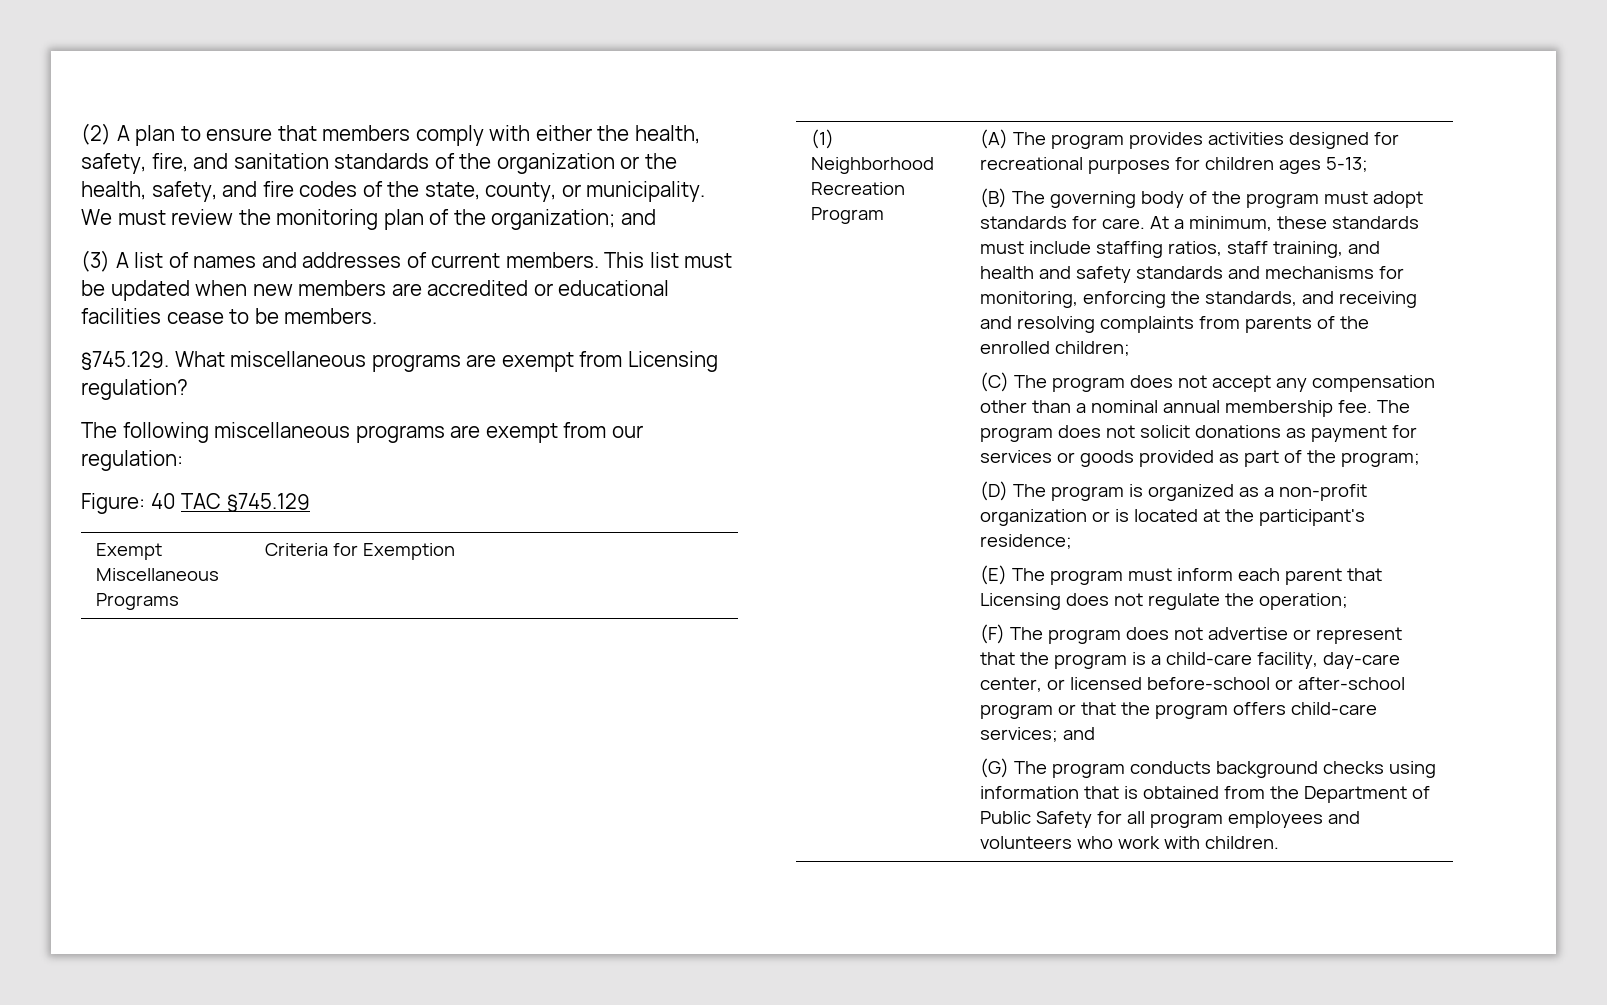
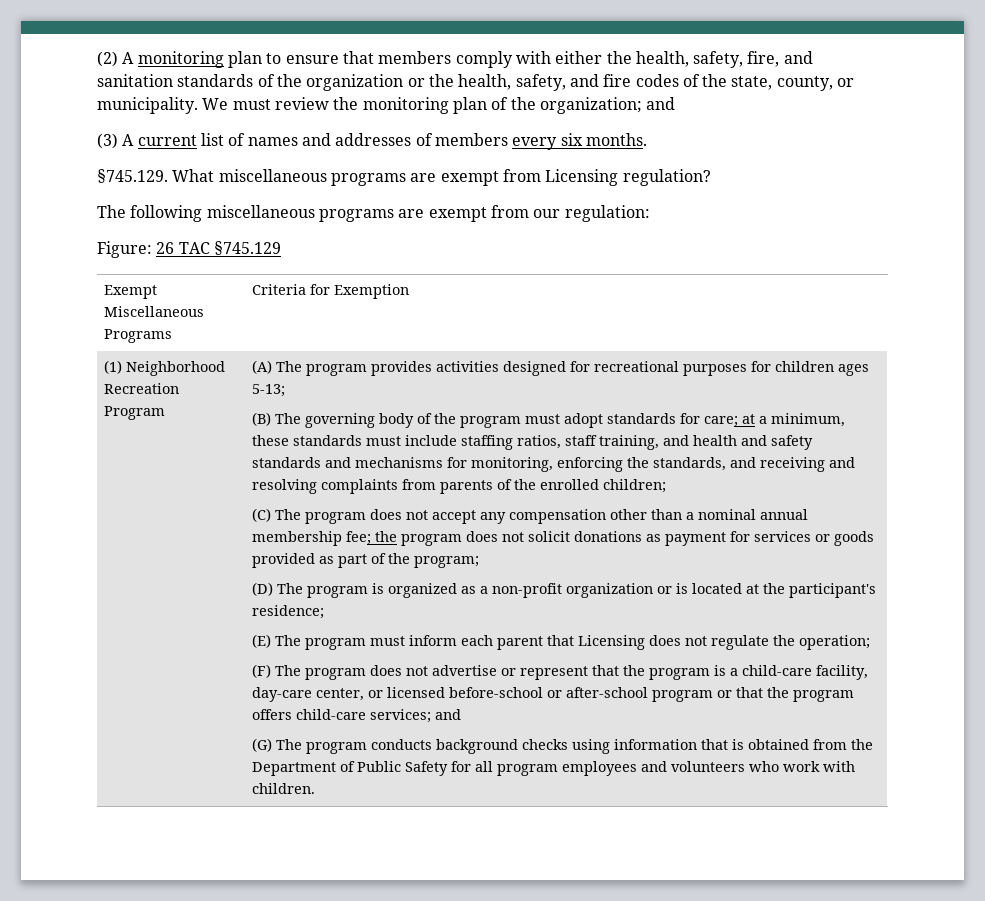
- (2) A plan to ensure that members comply with either the health, safety, fire, and sanitation standards of the organization or the health, safety, and fire codes of the state, county, or municipality.
+ (2) A monitoring plan to ensure that members comply with either the health, safety, fire, and sanitation standards of the organization or the health, safety, and fire codes of the state, county, or municipality.
- (3) A list of names and addresses of current members. This list must be updated when new members are accredited or educational facilities cease to be members.
+ (3) A current list of names and addresses of members every six months.
- Figure: 40 TAC §745.129
+ Figure: 26 TAC §745.129
- (B) The governing body of the program must adopt standards for care. At a minimum, these standards must include staffing ratios, staff training, and health and safety standards and mechanisms for monitoring, enforcing the standards, and receiving and resolving complaints from parents of the enrolled children;
+ (B) The governing body of the program must adopt standards for care; at a minimum, these standards must include staffing ratios, staff training, and health and safety standards and mechanisms for monitoring, enforcing the standards, and receiving and resolving complaints from parents of the enrolled children;
- (C) The program does not accept any compensation other than a nominal annual membership fee. The program does not solicit donations as payment for services or goods provided as part of the program;
+ (C) The program does not accept any compensation other than a nominal annual membership fee; the program does not solicit donations as payment for services or goods provided as part of the program;

